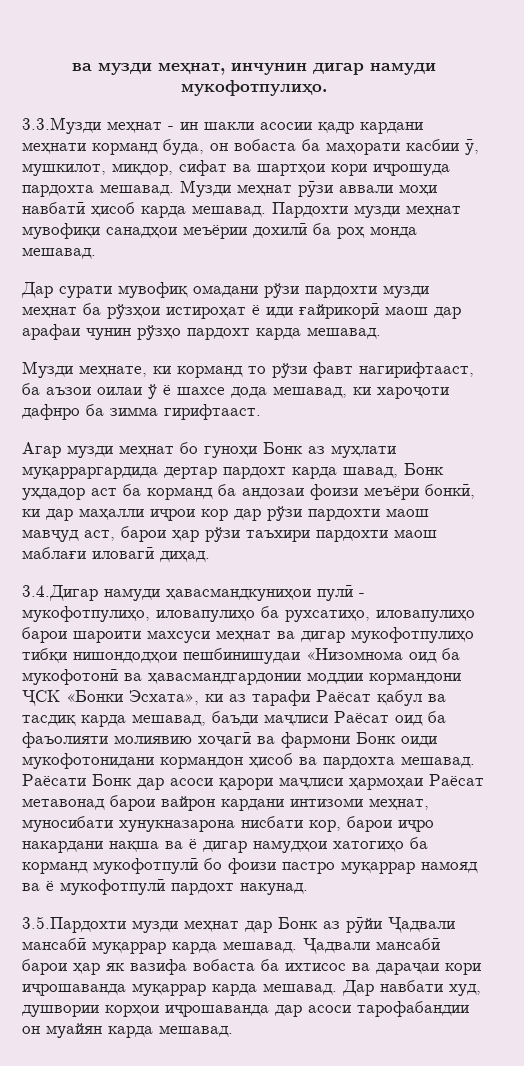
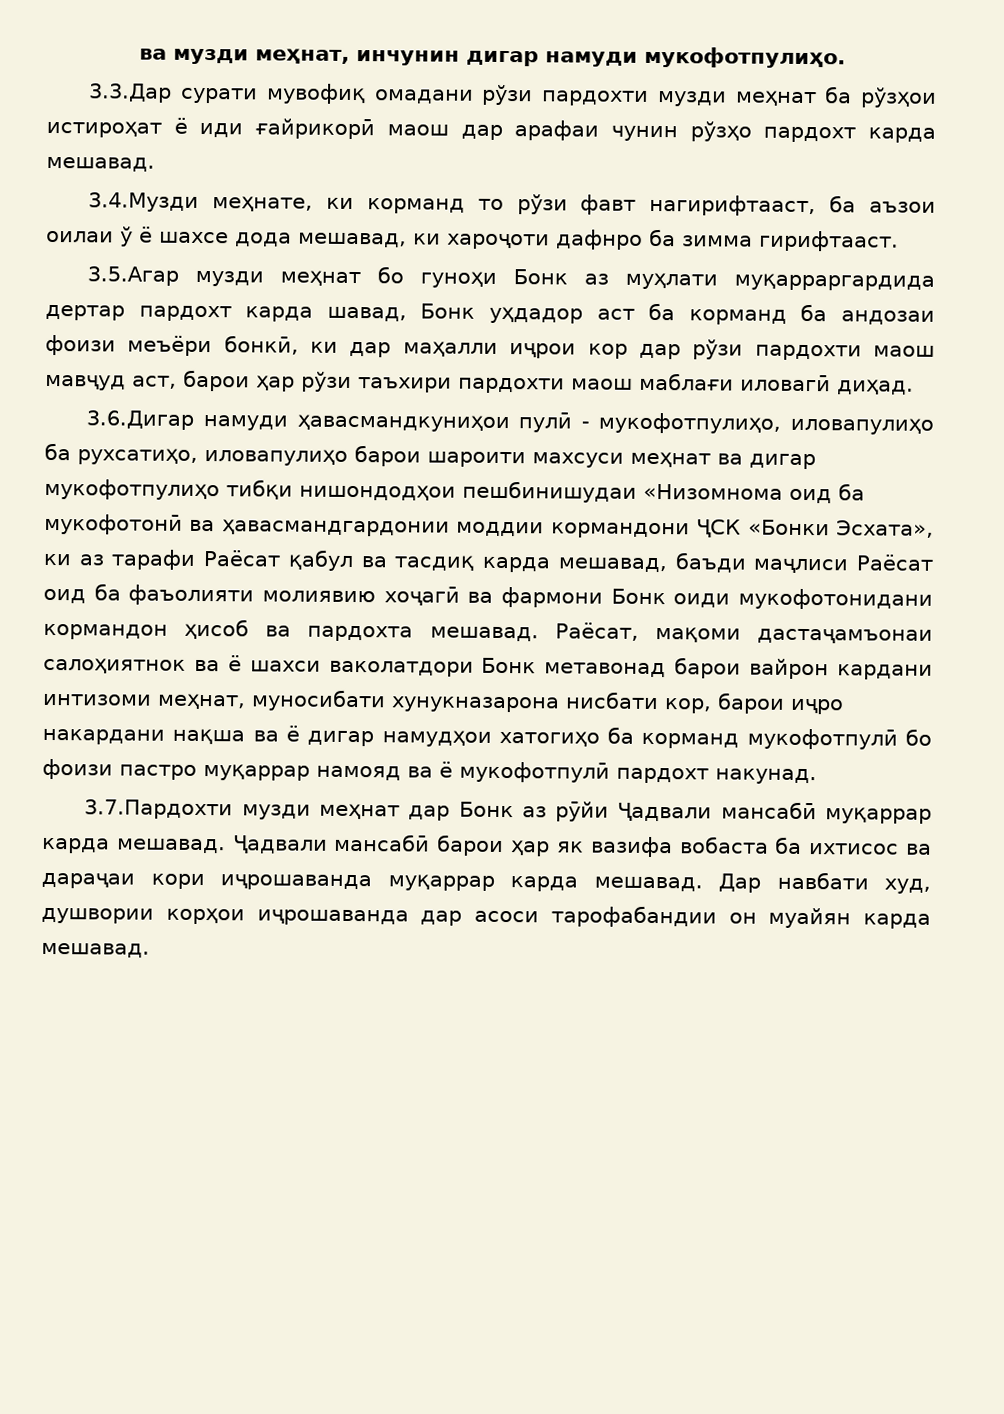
- 3.3.Музди меҳнат - ин шакли асосии қадр кардани меҳнати корманд буда, он вобаста ба маҳорати касбии ӯ, мушкилот, миқдор, сифат ва шартҳои кори иҷрошуда пардохта мешавад. Музди меҳнат рӯзи аввали моҳи навбатӣ ҳисоб карда мешавад. Пардохти музди меҳнат мувофиқи санадҳои меъёрии дохилӣ ба роҳ монда мешавад.
- Дар сурати мувофиқ омадани рўзи пардохти музди меҳнат ба рўзҳои истироҳат ё иди ғайрикорӣ маош дар арафаи чунин рўзҳо пардохт карда мешавад.
+ 3.3.Дар сурати мувофиқ омадани рўзи пардохти музди меҳнат ба рўзҳои истироҳат ё иди ғайрикорӣ маош дар арафаи чунин рўзҳо пардохт карда мешавад.
- Музди меҳнате, ки корманд то рўзи фавт нагирифтааст, ба аъзои оилаи ў ё шахсе дода мешавад, ки хароҷоти дафнро ба зимма гирифтааст.
+ 3.4.Музди меҳнате, ки корманд то рўзи фавт нагирифтааст, ба аъзои оилаи ў ё шахсе дода мешавад, ки хароҷоти дафнро ба зимма гирифтааст.
- Агар музди меҳнат бо гуноҳи Бонк аз муҳлати муқарраргардида дертар пардохт карда шавад, Бонк уҳдадор аст ба корманд ба андозаи фоизи меъёри бонкӣ, ки дар маҳалли иҷрои кор дар рўзи пардохти маош мавҷуд аст, барои ҳар рўзи таъхири пардохти маош маблағи иловагӣ диҳад.
+ 3.5.Агар музди меҳнат бо гуноҳи Бонк аз муҳлати муқарраргардида дертар пардохт карда шавад, Бонк уҳдадор аст ба корманд ба андозаи фоизи меъёри бонкӣ, ки дар маҳалли иҷрои кор дар рўзи пардохти маош мавҷуд аст, барои ҳар рўзи таъхири пардохти маош маблағи иловагӣ диҳад.
- 3.4.Дигар намуди ҳавасмандкуниҳои пулӣ - мукофотпулиҳо, иловапулиҳо ба рухсатиҳо, иловапулиҳо барои шароити махсуси меҳнат ва дигар мукофотпулиҳо тибқи нишондодҳои пешбинишудаи «Низомнома оид ба мукофотонӣ ва ҳавасмандгардонии моддии кормандони ҶСК «Бонки Эсхата», ки аз тарафи Раёсат қабул ва тасдиқ карда мешавад, баъди маҷлиси Раёсат оид ба фаъолияти молиявию хоҷагӣ ва фармони Бонк оиди мукофотонидани кормандон ҳисоб ва пардохта мешавад.
+ 3.6.Дигар намуди ҳавасмандкуниҳои пулӣ - мукофотпулиҳо, иловапулиҳо ба рухсатиҳо, иловапулиҳо барои шароити махсуси меҳнат ва дигар мукофотпулиҳо тибқи нишондодҳои пешбинишудаи «Низомнома оид ба мукофотонӣ ва ҳавасмандгардонии моддии кормандони ҶСК «Бонки Эсхата», ки аз тарафи Раёсат қабул ва тасдиқ карда мешавад, баъди маҷлиси Раёсат оид ба фаъолияти молиявию хоҷагӣ ва фармони Бонк оиди мукофотонидани кормандон ҳисоб ва пардохта мешавад.
- Раёсати Бонк дар асоси қарори маҷлиси ҳармоҳаи Раёсат метавонад барои вайрон кардани интизоми меҳнат, муносибати хунукназарона нисбати кор, барои иҷро накардани нақша ва ё дигар намудҳои хатогиҳо ба корманд мукофотпулӣ бо фоизи пастро муқаррар намояд ва ё мукофотпулӣ пардохт накунад.
+ Раёсат, мақоми дастаҷамъонаи салоҳиятнок ва ё шахси ваколатдори Бонк метавонад барои вайрон кардани интизоми меҳнат, муносибати хунукназарона нисбати кор, барои иҷро накардани нақша ва ё дигар намудҳои хатогиҳо ба корманд мукофотпулӣ бо фоизи пастро муқаррар намояд ва ё мукофотпулӣ пардохт накунад.
- 3.5.Пардохти музди меҳнат дар Бонк аз рӯйи Ҷадвали мансабӣ муқаррар карда мешавад.
+ 3.7.Пардохти музди меҳнат дар Бонк аз рӯйи Ҷадвали мансабӣ муқаррар карда мешавад.

